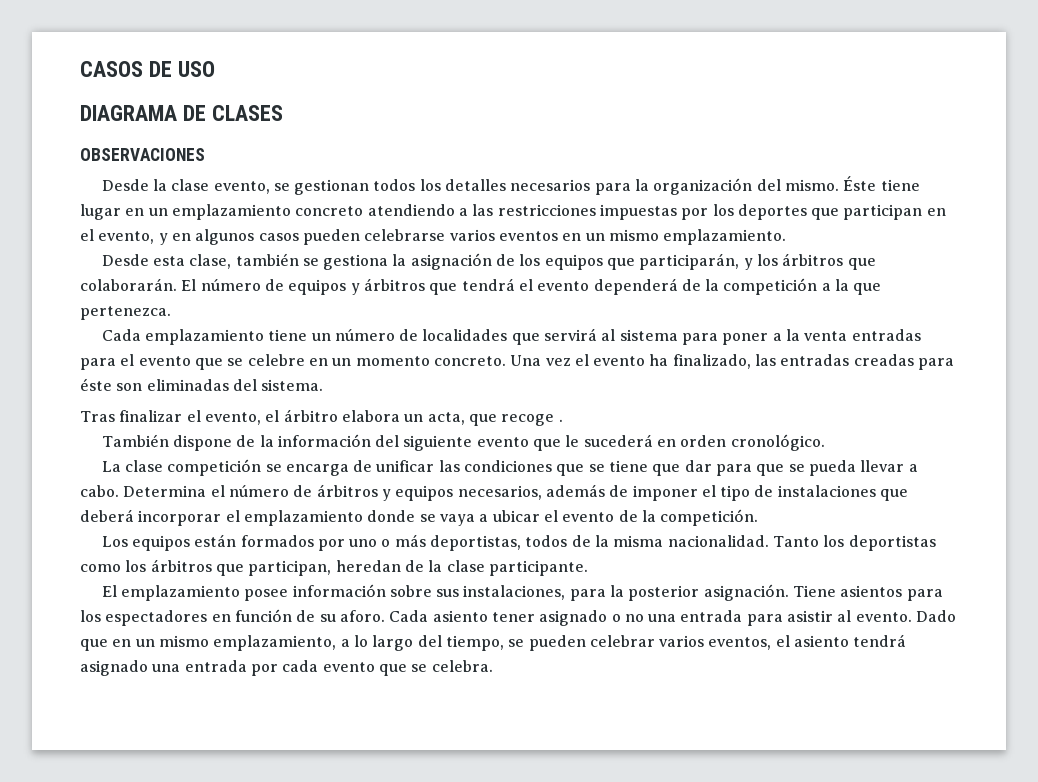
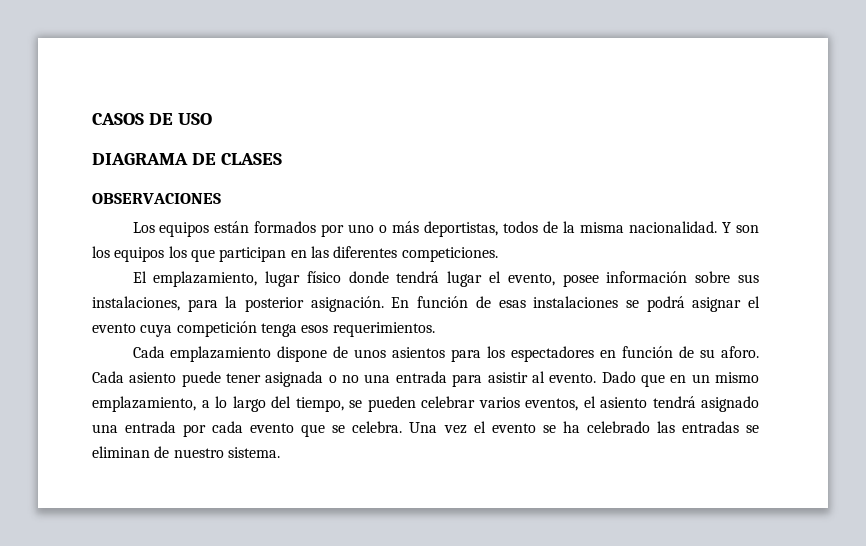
- Desde la clase evento, se gestionan todos los detalles necesarios para la organización del mismo. Éste tiene lugar en un emplazamiento concreto atendiendo a las restricciones impuestas por los deportes que participan en el evento, y en algunos casos pueden celebrarse varios eventos en un mismo emplazamiento.
- Desde esta clase, también se gestiona la asignación de los equipos que participarán, y los árbitros que colaborarán. El número de equipos y árbitros que tendrá el evento dependerá de la competición a la que pertenezca.
- Cada emplazamiento tiene un número de localidades que servirá al sistema para poner a la venta entradas para el evento que se celebre en un momento concreto. Una vez el evento ha finalizado, las entradas creadas para éste son eliminadas del sistema.
- Tras finalizar el evento, el árbitro elabora un acta, que recoge .
- También dispone de la información del siguiente evento que le sucederá en orden cronológico.
- La clase competición se encarga de unificar las condiciones que se tiene que dar para que se pueda llevar a cabo. Determina el número de árbitros y equipos necesarios, además de imponer el tipo de instalaciones que deberá incorporar el emplazamiento donde se vaya a ubicar el evento de la competición.
- Tanto los deportistas como los árbitros que participan, heredan de la clase participante.
- El emplazamiento posee información sobre sus instalaciones, para la posterior asignación.
+ Y son los equipos los que participan en las diferentes competiciones.
+ El emplazamiento, lugar físico donde tendrá lugar el evento, posee información sobre sus instalaciones, para la posterior asignación.
- Tiene asientos para los espectadores en función de su aforo.
+ En función de esas instalaciones se podrá asignar el evento cuya competición tenga esos requerimientos.
+ Cada emplazamiento dispone de unos asientos para los espectadores en función de su aforo.
- Cada asiento tener asignado o no una entrada para asistir al evento.
+ Cada asiento puede tener asignada o no una entrada para asistir al evento.
+ Una vez el evento se ha celebrado las entradas se eliminan de nuestro sistema.

